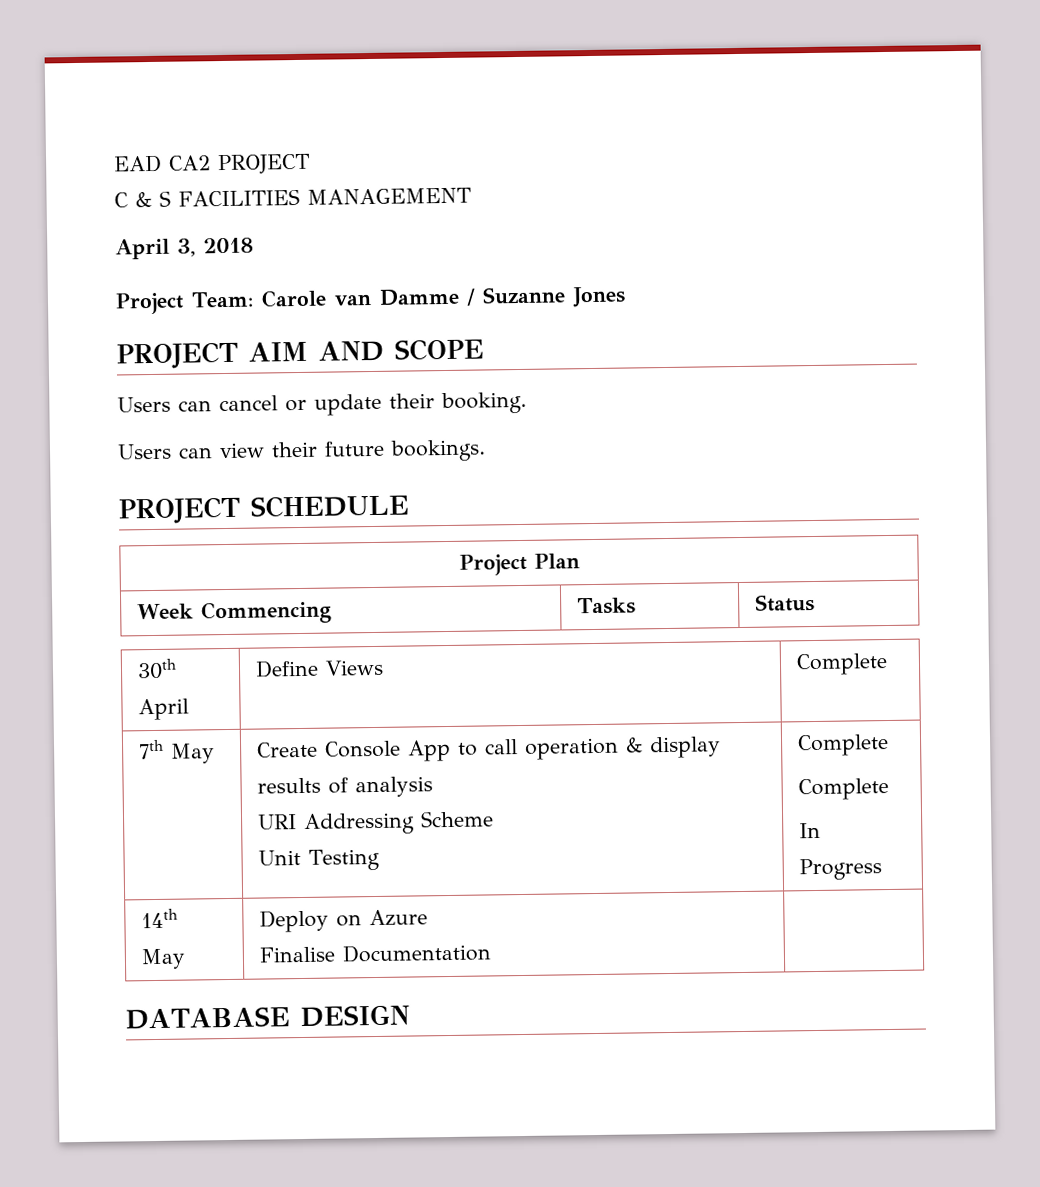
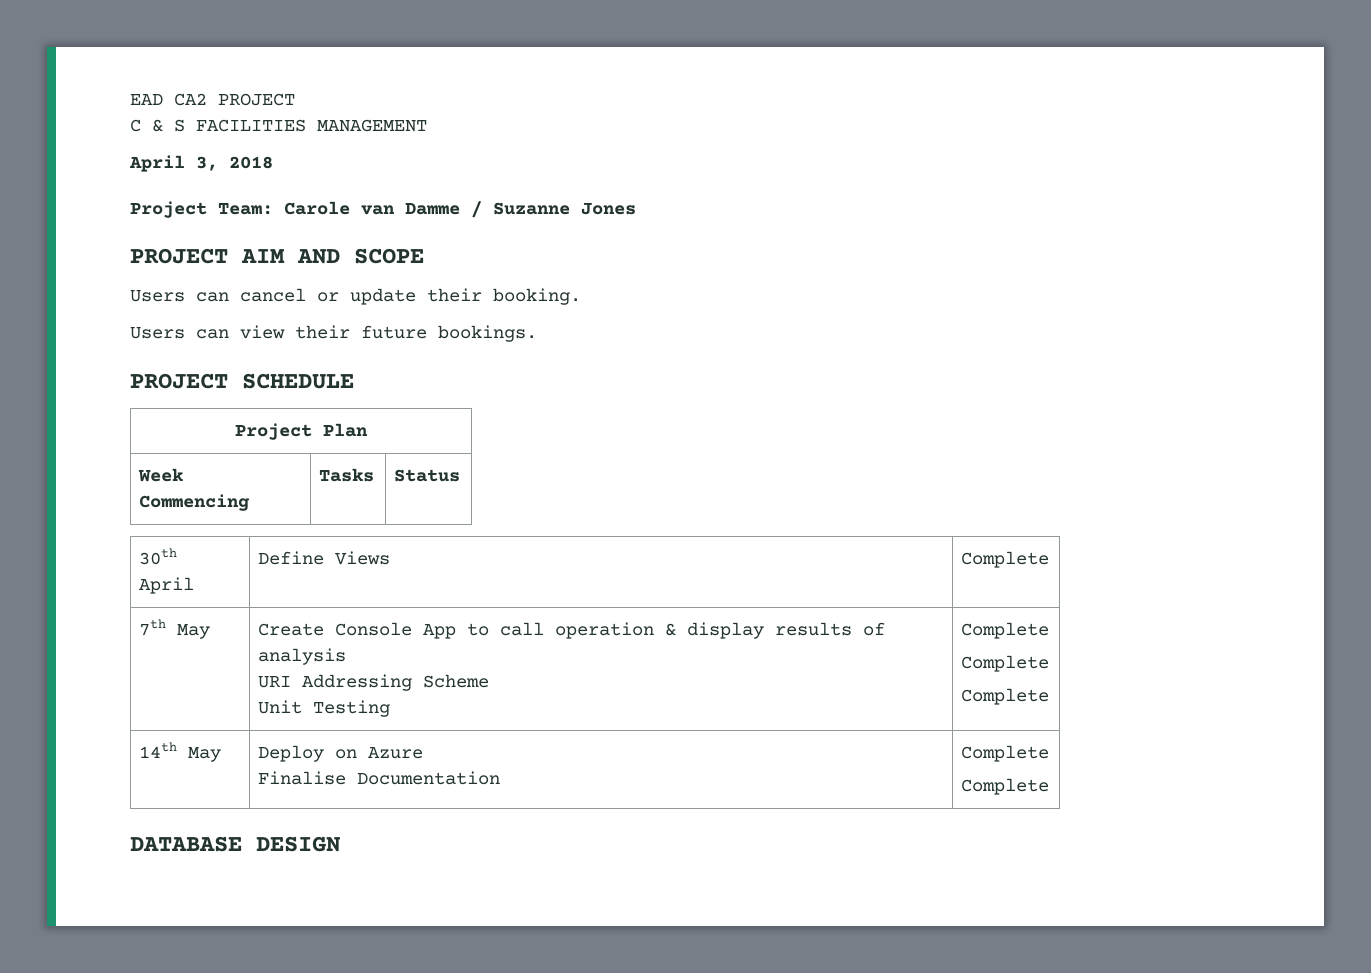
  7th May | Create Console App to call operation & display results of analysis
  URI Addressing Scheme
  Unit Testing | Complete
  Complete
- In Progress
+ Complete
  14th May | Deploy on Azure
- Finalise Documentation |
+ Finalise Documentation | Complete
+ Complete

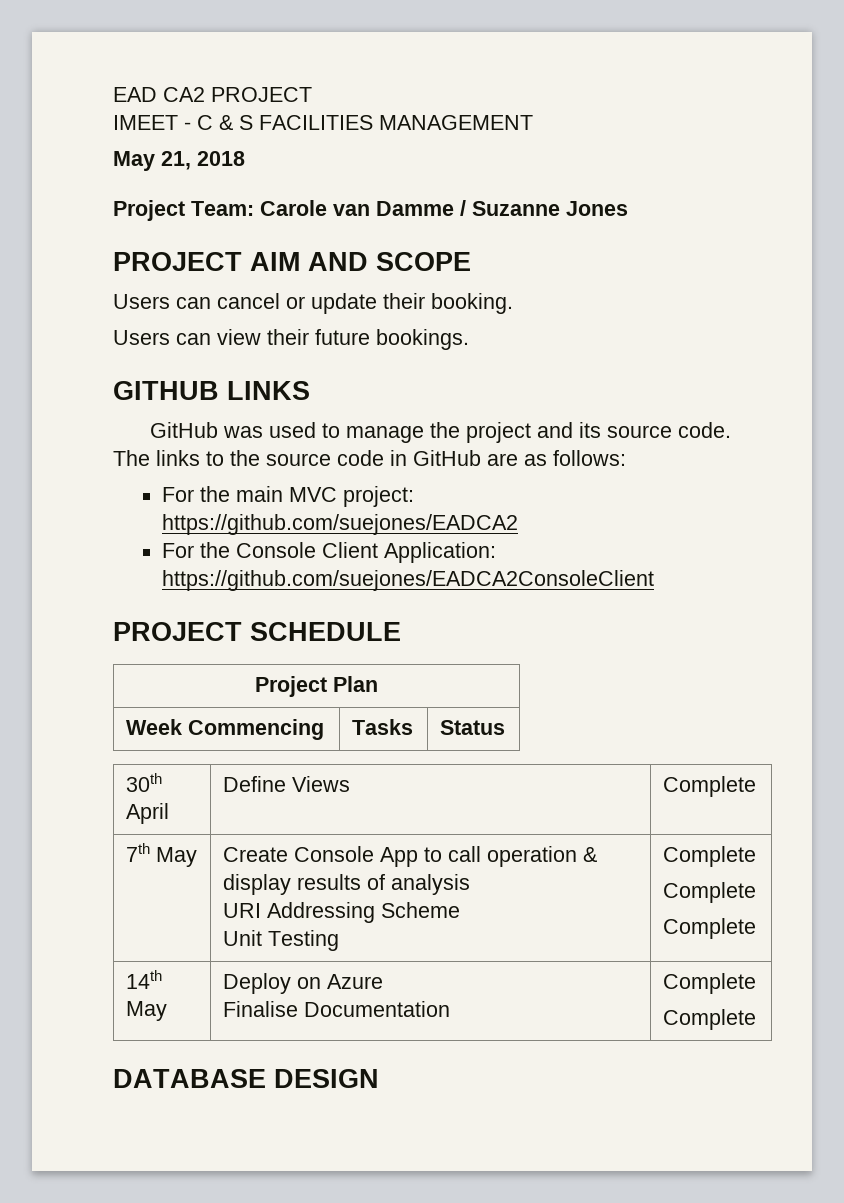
- C & S FACILITIES MANAGEMENT
+ IMEET - C & S FACILITIES MANAGEMENT
- April 3, 2018
+ May 21, 2018
+ GITHUB LINKS
+ GitHub was used to manage the project and its source code. The links to the source code in GitHub are as follows:
+ For the main MVC project: https://github.com/suejones/EADCA2
+ For the Console Client Application: https://github.com/suejones/EADCA2ConsoleClient

